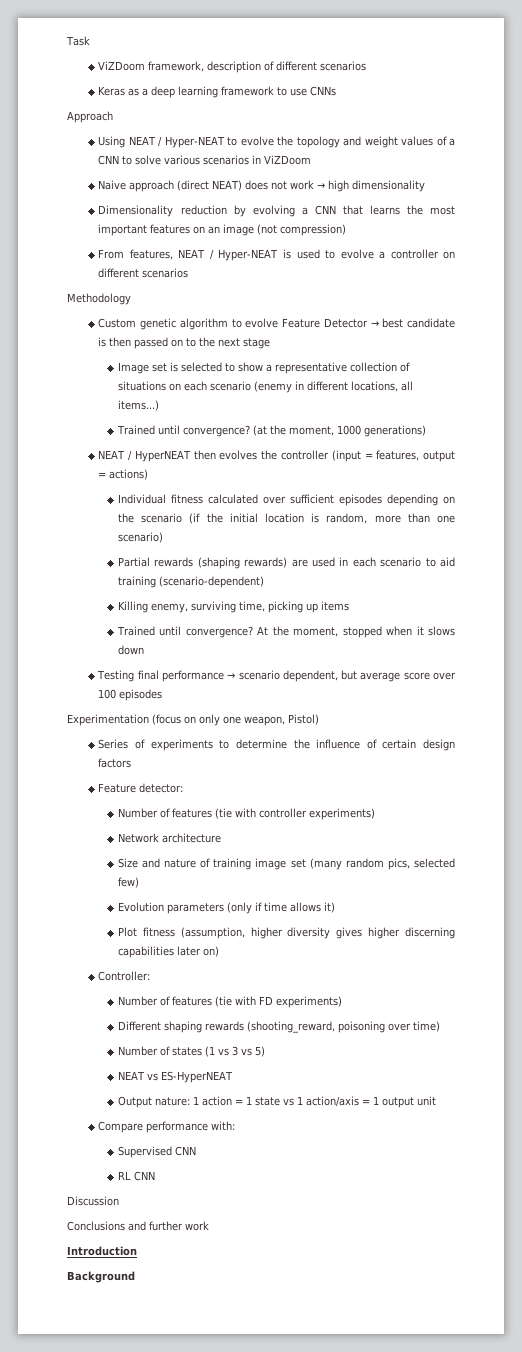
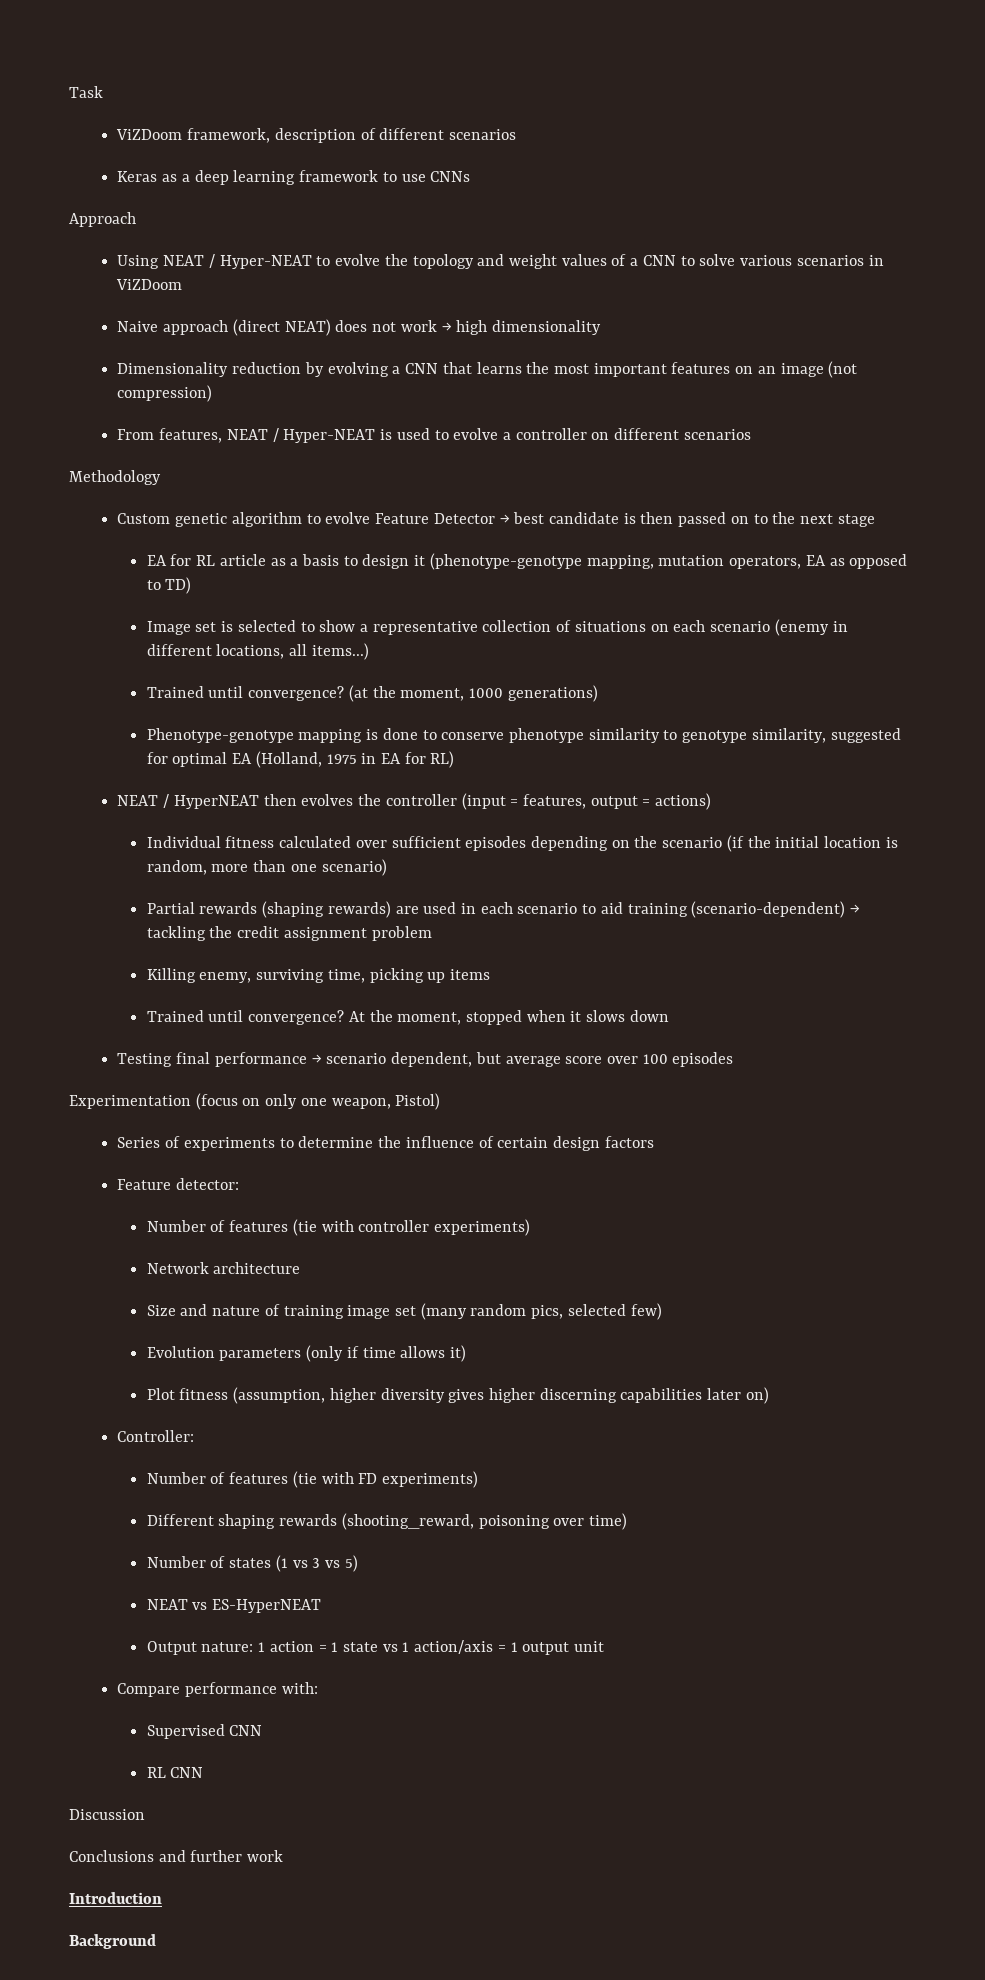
+ EA for RL article as a basis to design it (phenotype-genotype mapping, mutation operators, EA as opposed to TD)
+ Phenotype-genotype mapping is done to conserve phenotype similarity to genotype similarity, suggested for optimal EA (Holland, 1975 in EA for RL)
- Partial rewards (shaping rewards) are used in each scenario to aid training (scenario-dependent)
+ Partial rewards (shaping rewards) are used in each scenario to aid training (scenario-dependent) → tackling the credit assignment problem

